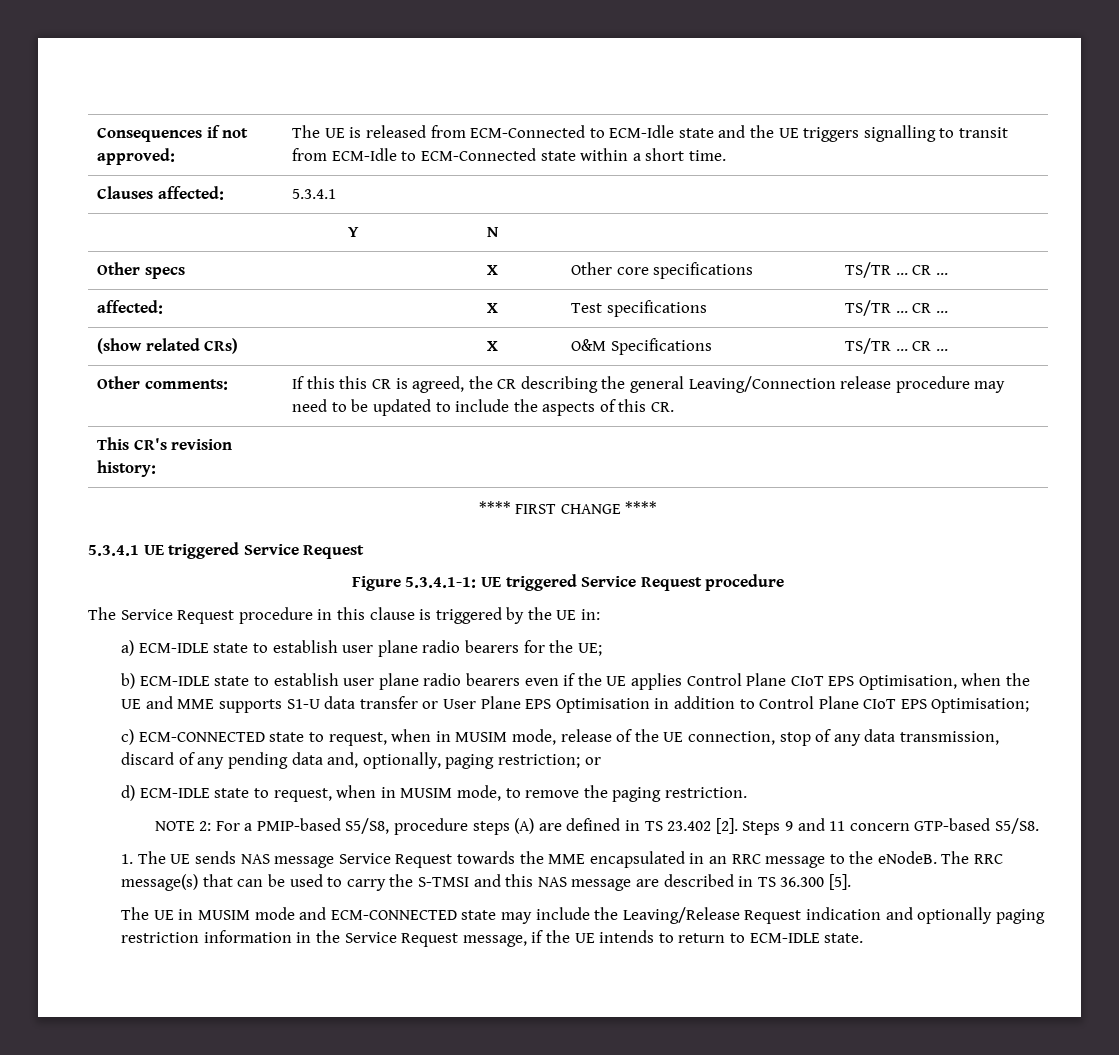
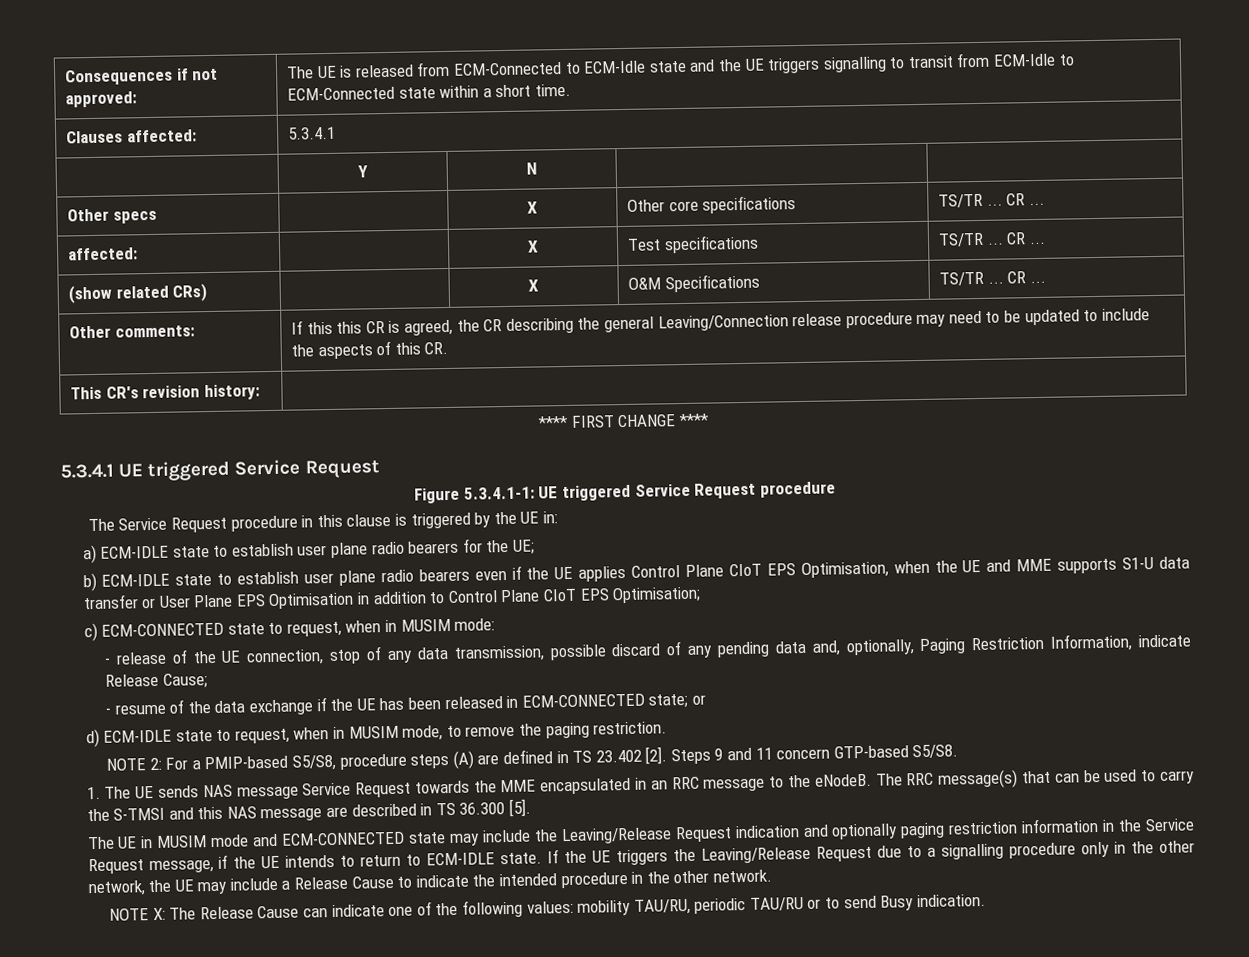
- c) ECM-CONNECTED state to request, when in MUSIM mode, release of the UE connection, stop of any data transmission, discard of any pending data and, optionally, paging restriction; or
+ c) ECM-CONNECTED state to request, when in MUSIM mode:
+ - release of the UE connection, stop of any data transmission, possible discard of any pending data and, optionally, Paging Restriction Information, indicate Release Cause;
+ - resume of the data exchange if the UE has been released in ECM-CONNECTED state; or
+ If the UE triggers the Leaving/Release Request due to a signalling procedure only in the other network, the UE may include a Release Cause to indicate the intended procedure in the other network.
+ NOTE X: The Release Cause can indicate one of the following values: mobility TAU/RU, periodic TAU/RU or to send Busy indication.

